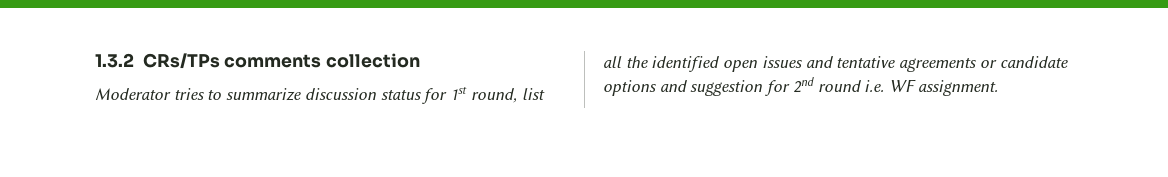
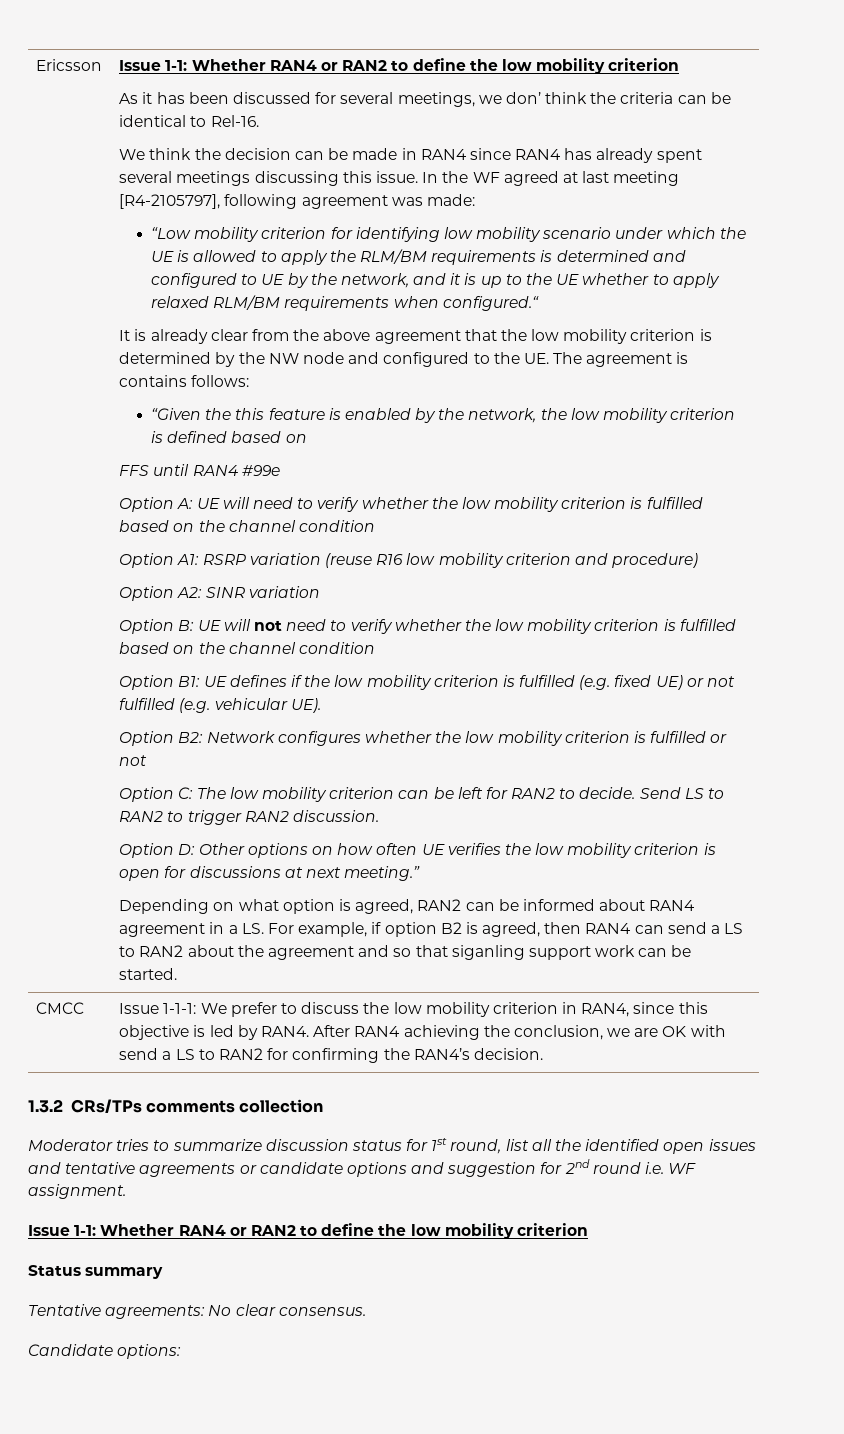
+ Ericsson | Issue 1-1: Whether RAN4 or RAN2 to define the low mobility criterion
+ As it has been discussed for several meetings, we don’ think the criteria can be identical to Rel-16.
+ We think the decision can be made in RAN4 since RAN4 has already spent several meetings discussing this issue. In the WF agreed at last meeting [R4-2105797], following agreement was made:
+ “Low mobility criterion for identifying low mobility scenario under which the UE is allowed to apply the RLM/BM requirements is determined and configured to UE by the network, and it is up to the UE whether to apply relaxed RLM/BM requirements when configured.“
+ It is already clear from the above agreement that the low mobility criterion is determined by the NW node and configured to the UE. The agreement is contains follows:
+ “Given the this feature is enabled by the network, the low mobility criterion is defined based on
+ FFS until RAN4 #99e
+ Option A: UE will need to verify whether the low mobility criterion is fulfilled based on the channel condition
+ Option A1: RSRP variation (reuse R16 low mobility criterion and procedure)
+ Option A2: SINR variation
+ Option B: UE will not need to verify whether the low mobility criterion is fulfilled based on the channel condition
+ Option B1: UE defines if the low mobility criterion is fulfilled (e.g. fixed UE) or not fulfilled (e.g. vehicular UE).
+ Option B2: Network configures whether the low mobility criterion is fulfilled or not
+ Option C: The low mobility criterion can be left for RAN2 to decide. Send LS to RAN2 to trigger RAN2 discussion.
+ Option D: Other options on how often UE verifies the low mobility criterion is open for discussions at next meeting.”
+ Depending on what option is agreed, RAN2 can be informed about RAN4 agreement in a LS. For example, if option B2 is agreed, then RAN4 can send a LS to RAN2 about the agreement and so that siganling support work can be started.
+ CMCC | Issue 1-1-1: We prefer to discuss the low mobility criterion in RAN4, since this objective is led by RAN4. After RAN4 achieving the conclusion, we are OK with send a LS to RAN2 for confirming the RAN4’s decision.
  Moderator tries to summarize discussion status for 1st round, list all the identified open issues and tentative agreements or candidate options and suggestion for 2nd round i.e. WF assignment.
+ Issue 1-1: Whether RAN4 or RAN2 to define the low mobility criterion
+ Status summary
+ Tentative agreements: No clear consensus.
+ Candidate options:

